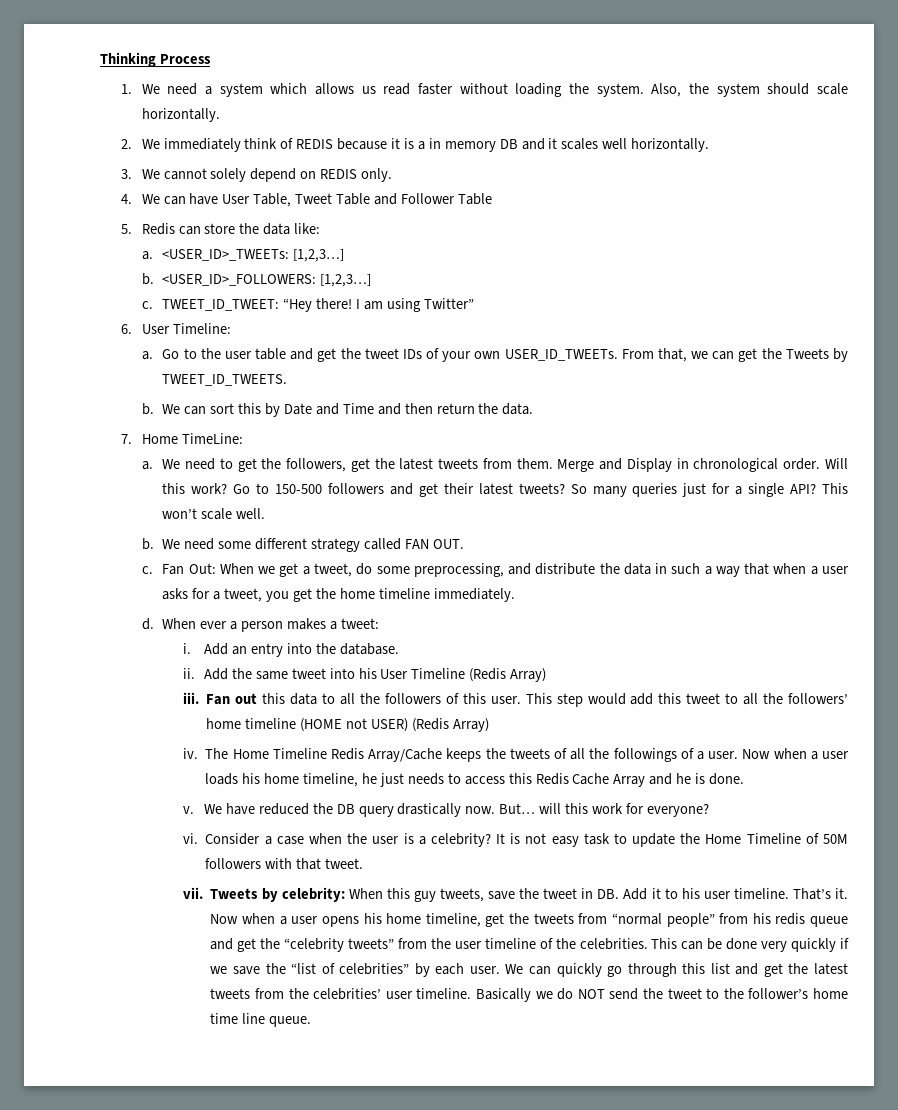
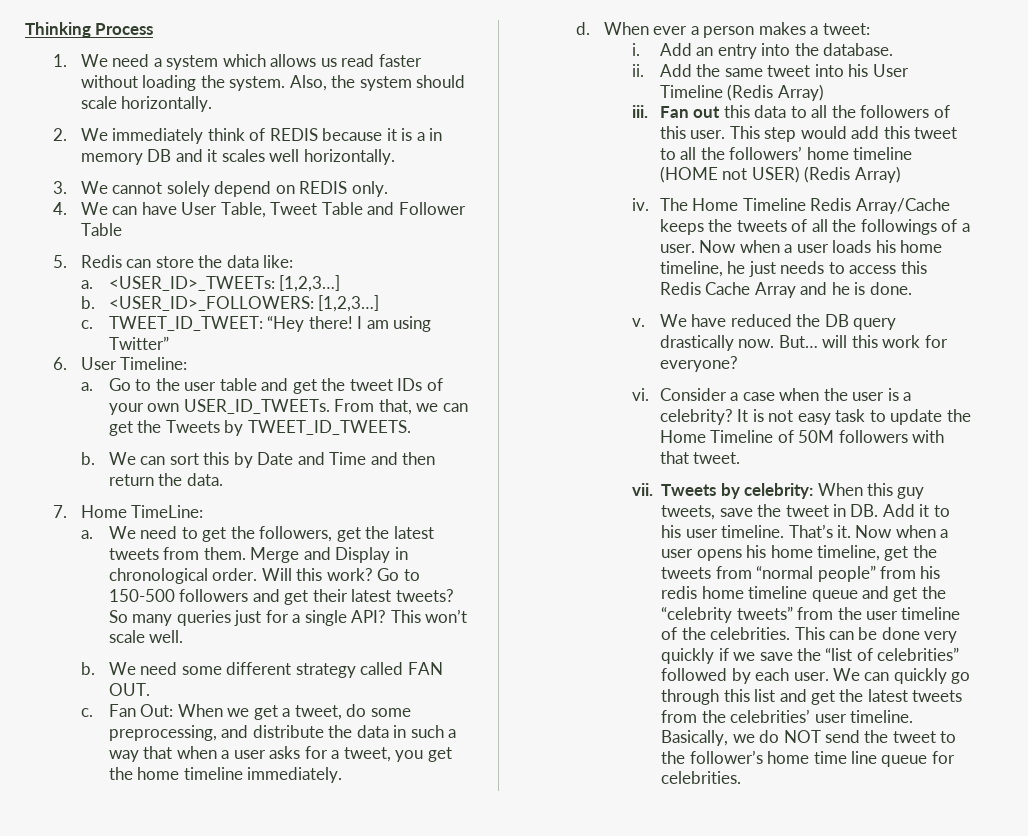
- Now when a user opens his home timeline, get the tweets from “normal people” from his redis queue and get the “celebrity tweets” from the user timeline of the celebrities.
+ Now when a user opens his home timeline, get the tweets from “normal people” from his redis home timeline queue and get the “celebrity tweets” from the user timeline of the celebrities.
- This can be done very quickly if we save the “list of celebrities” by each user.
+ This can be done very quickly if we save the “list of celebrities” followed by each user.
- Basically we do NOT send the tweet to the follower’s home time line queue.
+ Basically, we do NOT send the tweet to the follower’s home time line queue for celebrities.

